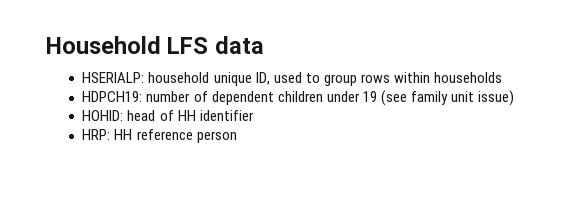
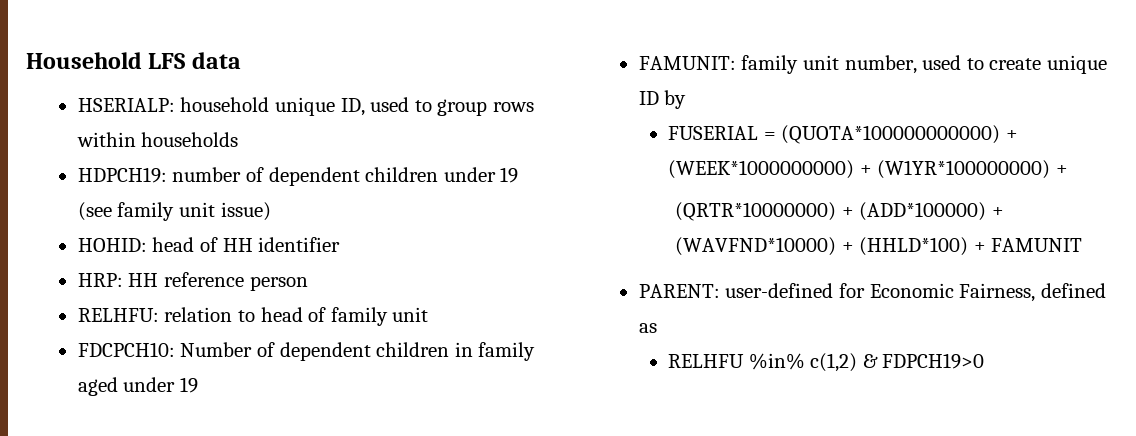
+ RELHFU: relation to head of family unit
+ FDCPCH10: Number of dependent children in family aged under 19
+ FAMUNIT: family unit number, used to create unique ID by
+ FUSERIAL = (QUOTA*100000000000) + (WEEK*1000000000) + (W1YR*100000000) +
+ (QRTR*10000000) + (ADD*100000) + (WAVFND*10000) + (HHLD*100) + FAMUNIT
+ PARENT: user-defined for Economic Fairness, defined as
+ RELHFU %in% c(1,2) & FDPCH19>0

